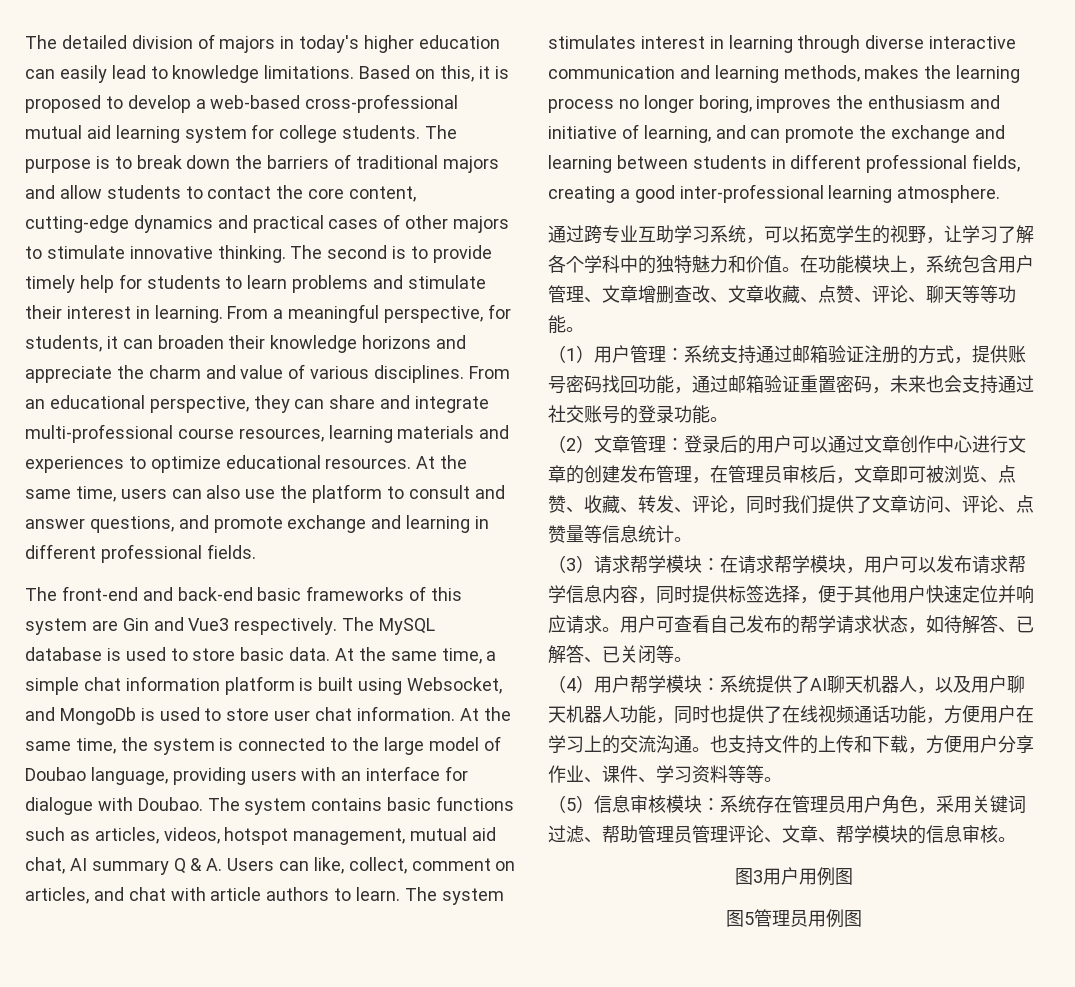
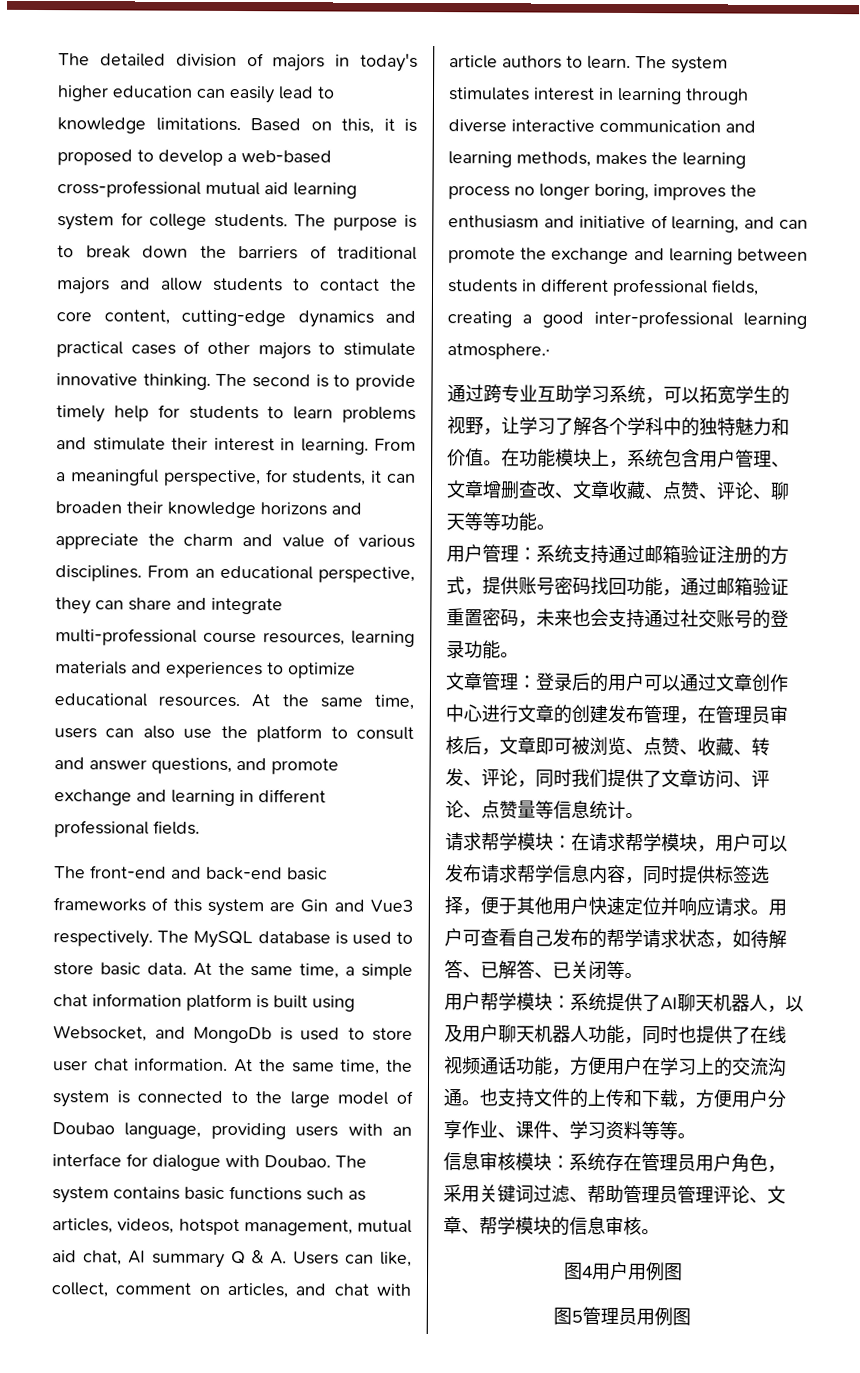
- The system stimulates interest in learning through diverse interactive communication and learning methods, makes the learning process no longer boring, improves the enthusiasm and initiative of learning, and can promote the exchange and learning between students in different professional fields, creating a good inter-professional learning atmosphere.
+ The system stimulates interest in learning through diverse interactive communication and learning methods, makes the learning process no longer boring, improves the enthusiasm and initiative of learning, and can promote the exchange and learning between students in different professional fields, creating a good inter-professional learning atmosphere.·
- （1）用户管理：系统支持通过邮箱验证注册的方式，提供账号密码找回功能，通过邮箱验证重置密码，未来也会支持通过社交账号的登录功能。
+ 用户管理：系统支持通过邮箱验证注册的方式，提供账号密码找回功能，通过邮箱验证重置密码，未来也会支持通过社交账号的登录功能。
- （2）文章管理：登录后的用户可以通过文章创作中心进行文章的创建发布管理，在管理员审核后，文章即可被浏览、点赞、收藏、转发、评论，同时我们提供了文章访问、评论、点赞量等信息统计。
+ 文章管理：登录后的用户可以通过文章创作中心进行文章的创建发布管理，在管理员审核后，文章即可被浏览、点赞、收藏、转发、评论，同时我们提供了文章访问、评论、点赞量等信息统计。
- （3）请求帮学模块：在请求帮学模块，用户可以发布请求帮学信息内容，同时提供标签选择，便于其他用户快速定位并响应请求。
+ 请求帮学模块：在请求帮学模块，用户可以发布请求帮学信息内容，同时提供标签选择，便于其他用户快速定位并响应请求。
- （4）用户帮学模块：系统提供了AI聊天机器人，以及用户聊天机器人功能，同时也提供了在线视频通话功能，方便用户在学习上的交流沟通。
+ 用户帮学模块：系统提供了AI聊天机器人，以及用户聊天机器人功能，同时也提供了在线视频通话功能，方便用户在学习上的交流沟通。
- （5）信息审核模块：系统存在管理员用户角色，采用关键词过滤、帮助管理员管理评论、文章、帮学模块的信息审核。
+ 信息审核模块：系统存在管理员用户角色，采用关键词过滤、帮助管理员管理评论、文章、帮学模块的信息审核。
- 图3用户用例图
+ 图4用户用例图

